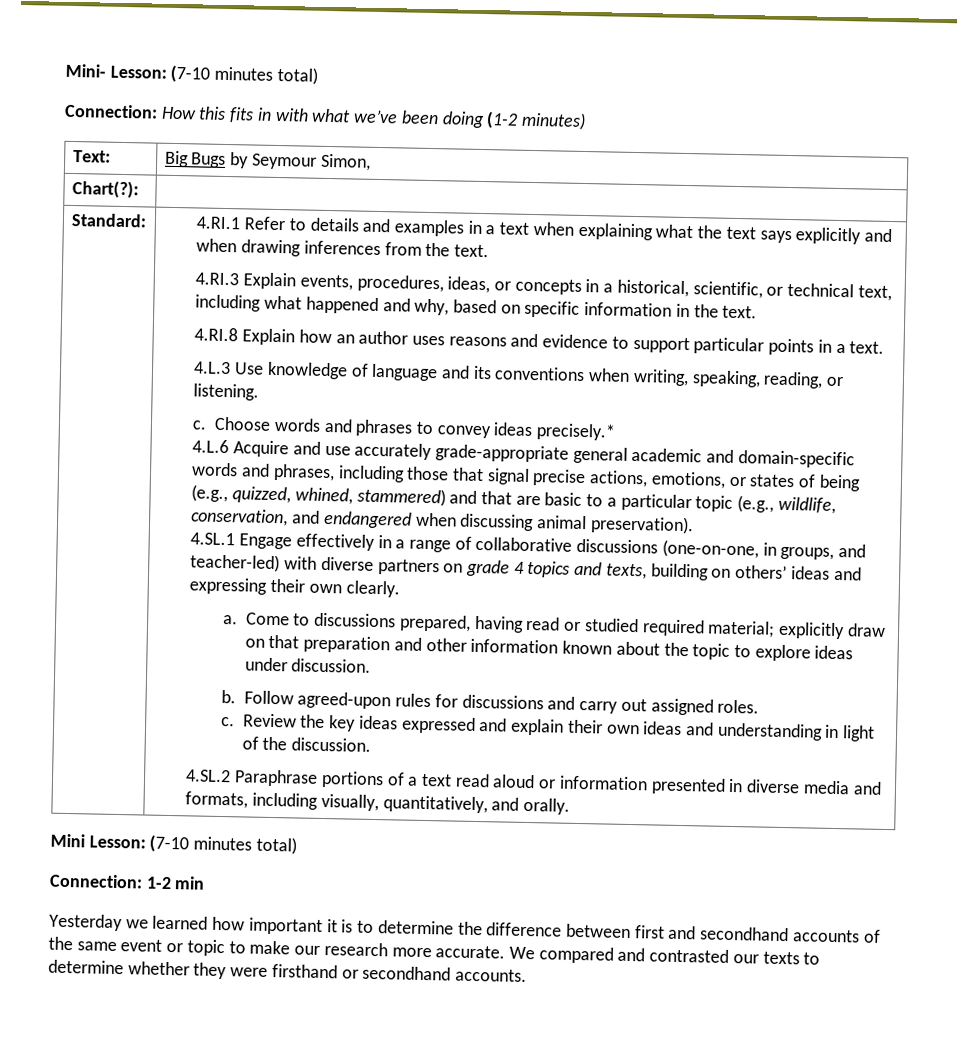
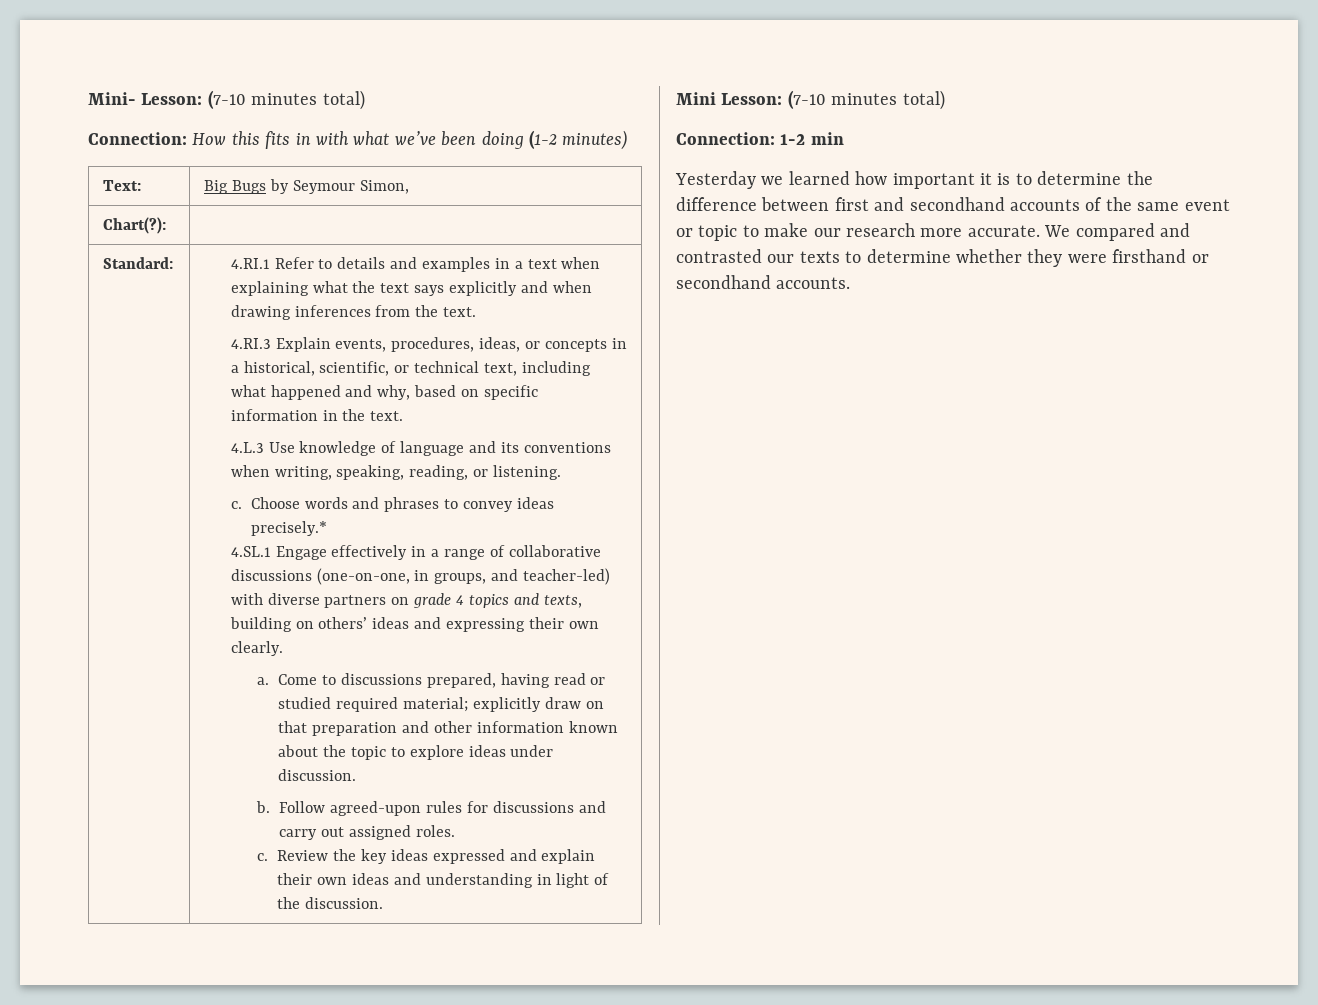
- 4.RI.8 Explain how an author uses reasons and evidence to support particular points in a text.
- 4.L.6 Acquire and use accurately grade-appropriate general academic and domain-specific words and phrases, including those that signal precise actions, emotions, or states of being (e.g., quizzed, whined, stammered) and that are basic to a particular topic (e.g., wildlife, conservation, and endangered when discussing animal preservation).
- 4.SL.2 Paraphrase portions of a text read aloud or information presented in diverse media and formats, including visually, quantitatively, and orally.

